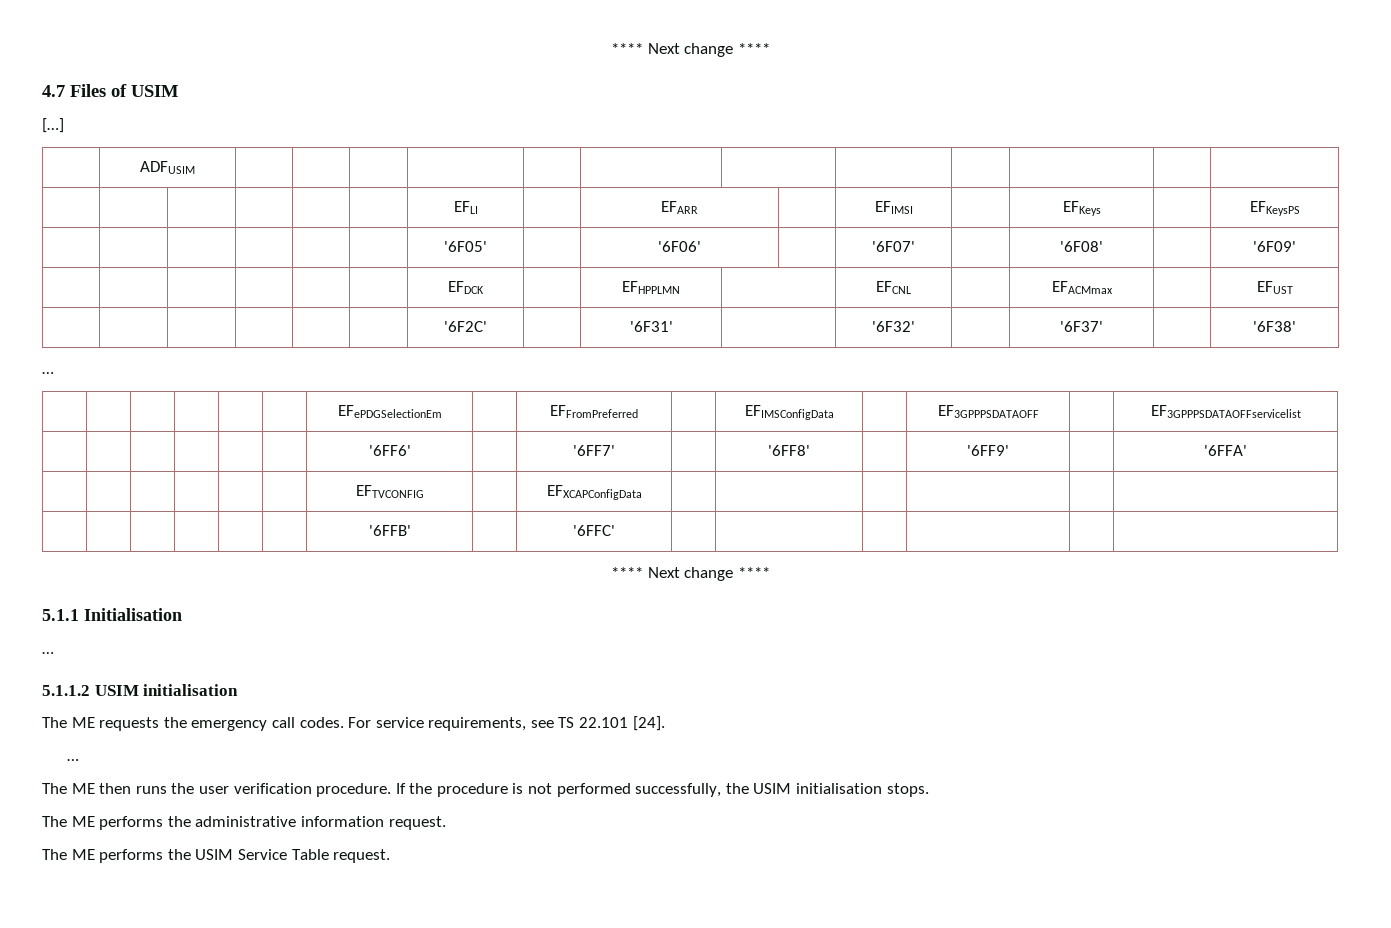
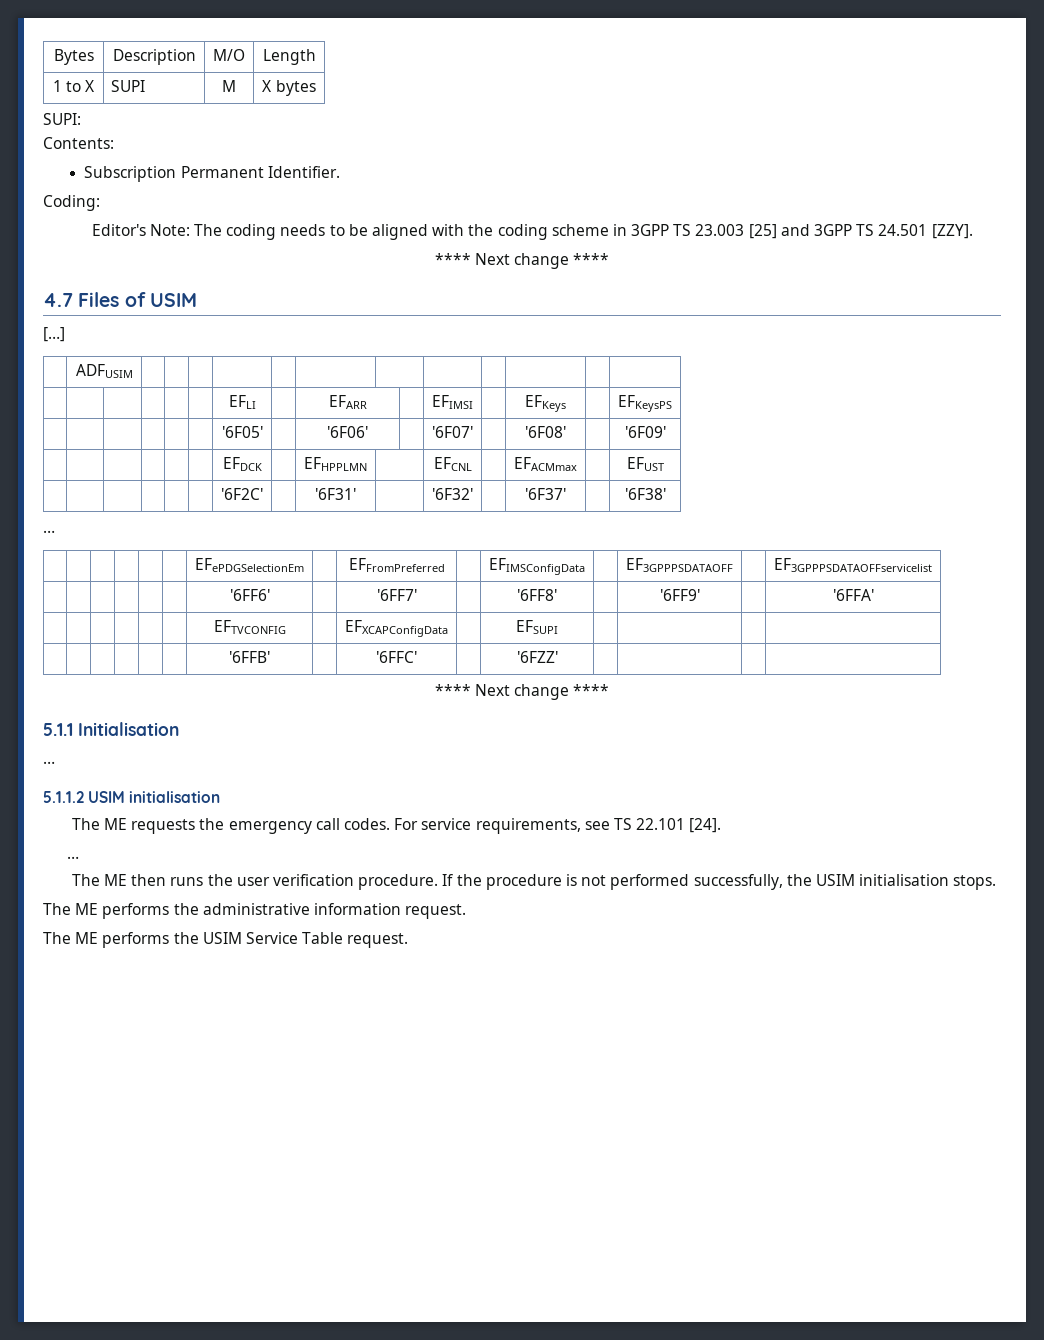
+ Bytes | Description | M/O | Length
+ 1 to X | SUPI | M | X bytes
+ SUPI:
+ Contents:
+ Subscription Permanent Identifier.
+ Coding:
+ Editor's Note: The coding needs to be aligned with the coding scheme in 3GPP TS 23.003 [25] and 3GPP TS 24.501 [ZZY].
- | | | | | | EFTVCONFIG | | EFXCAPConfigData | | | | | |
+ | | | | | | EFTVCONFIG | | EFXCAPConfigData | | EFSUPI | | | |
- | | | | | | '6FFB' | | '6FFC' | | | | | |
+ | | | | | | '6FFB' | | '6FFC' | | '6FZZ' | | | |

